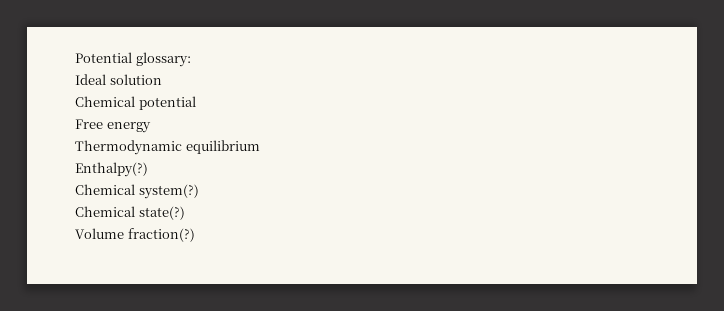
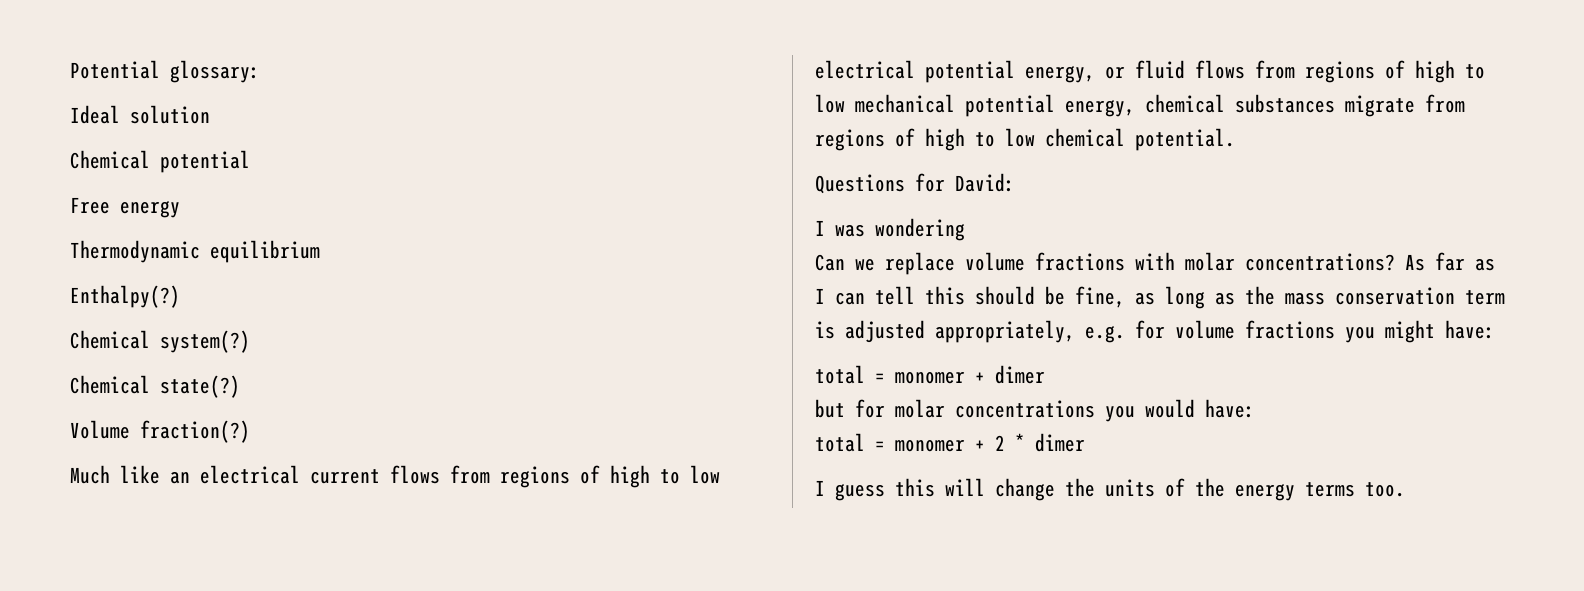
+ Much like an electrical current flows from regions of high to low electrical potential energy, or fluid flows from regions of high to low mechanical potential energy, chemical substances migrate from regions of high to low chemical potential.
+ Questions for David:
+ I was wondering
+ Can we replace volume fractions with molar concentrations? As far as I can tell this should be fine, as long as the mass conservation term is adjusted appropriately, e.g. for volume fractions you might have:
+ total = monomer + dimer
+ but for molar concentrations you would have:
+ total = monomer + 2 * dimer
+ I guess this will change the units of the energy terms too.

